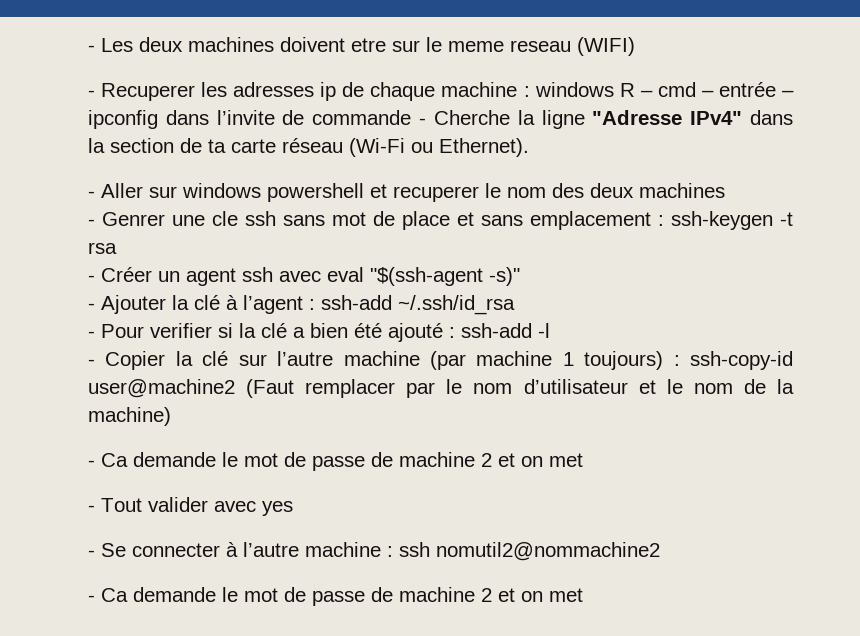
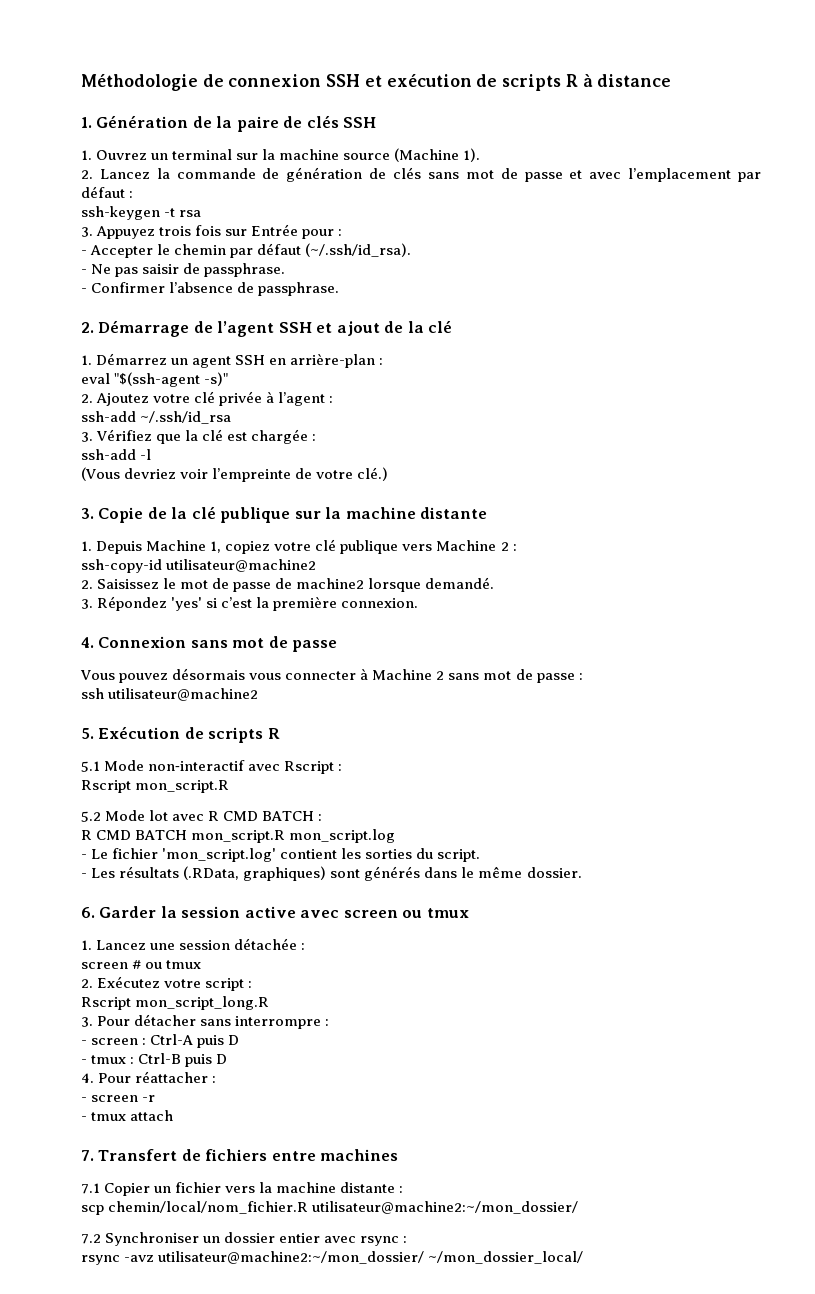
- - Les deux machines doivent etre sur le meme reseau (WIFI)
- - Recuperer les adresses ip de chaque machine : windows R – cmd – entrée – ipconfig dans l’invite de commande - Cherche la ligne "Adresse IPv4" dans la section de ta carte réseau (Wi-Fi ou Ethernet).
- - Aller sur windows powershell et recuperer le nom des deux machines
- - Genrer une cle ssh sans mot de place et sans emplacement : ssh-keygen -t rsa
+ Méthodologie de connexion SSH et exécution de scripts R à distance
+ 1. Génération de la paire de clés SSH
+ 1. Ouvrez un terminal sur la machine source (Machine 1).
+ 2. Lancez la commande de génération de clés sans mot de passe et avec l’emplacement par défaut :
+ ssh-keygen -t rsa
- - Créer un agent ssh avec eval "$(ssh-agent -s)"
- - Ajouter la clé à l’agent : ssh-add ~/.ssh/id_rsa
+ 3. Appuyez trois fois sur Entrée pour :
+ - Accepter le chemin par défaut (~/.ssh/id_rsa).
+ - Ne pas saisir de passphrase.
+ - Confirmer l’absence de passphrase.
+ 2. Démarrage de l’agent SSH et ajout de la clé
+ 1. Démarrez un agent SSH en arrière-plan :
+ eval "$(ssh-agent -s)"
+ 2. Ajoutez votre clé privée à l’agent :
+ ssh-add ~/.ssh/id_rsa
- - Pour verifier si la clé a bien été ajouté : ssh-add -l
+ 3. Vérifiez que la clé est chargée :
+ ssh-add -l
- - Copier la clé sur l’autre machine (par machine 1 toujours) : ssh-copy-id user@machine2 (Faut remplacer par le nom d’utilisateur et le nom de la machine)
- - Ca demande le mot de passe de machine 2 et on met
- - Tout valider avec yes
- - Se connecter à l’autre machine : ssh nomutil2@nommachine2
- - Ca demande le mot de passe de machine 2 et on met
+ (Vous devriez voir l’empreinte de votre clé.)
+ 3. Copie de la clé publique sur la machine distante
+ 1. Depuis Machine 1, copiez votre clé publique vers Machine 2 :
+ ssh-copy-id utilisateur@machine2
+ 2. Saisissez le mot de passe de machine2 lorsque demandé.
+ 3. Répondez 'yes' si c’est la première connexion.
+ 4. Connexion sans mot de passe
+ Vous pouvez désormais vous connecter à Machine 2 sans mot de passe :
+ ssh utilisateur@machine2
+ 5. Exécution de scripts R
+ 5.1 Mode non‑interactif avec Rscript :
+ Rscript mon_script.R
+ 5.2 Mode lot avec R CMD BATCH :
+ R CMD BATCH mon_script.R mon_script.log
+ - Le fichier 'mon_script.log' contient les sorties du script.
+ - Les résultats (.RData, graphiques) sont générés dans le même dossier.
+ 6. Garder la session active avec screen ou tmux
+ 1. Lancez une session détachée :
+ screen # ou tmux
+ 2. Exécutez votre script :
+ Rscript mon_script_long.R
+ 3. Pour détacher sans interrompre :
+ - screen : Ctrl-A puis D
+ - tmux : Ctrl-B puis D
+ 4. Pour réattacher :
+ - screen -r
+ - tmux attach
+ 7. Transfert de fichiers entre machines
+ 7.1 Copier un fichier vers la machine distante :
+ scp chemin/local/nom_fichier.R utilisateur@machine2:~/mon_dossier/
+ 7.2 Synchroniser un dossier entier avec rsync :
+ rsync -avz utilisateur@machine2:~/mon_dossier/ ~/mon_dossier_local/

